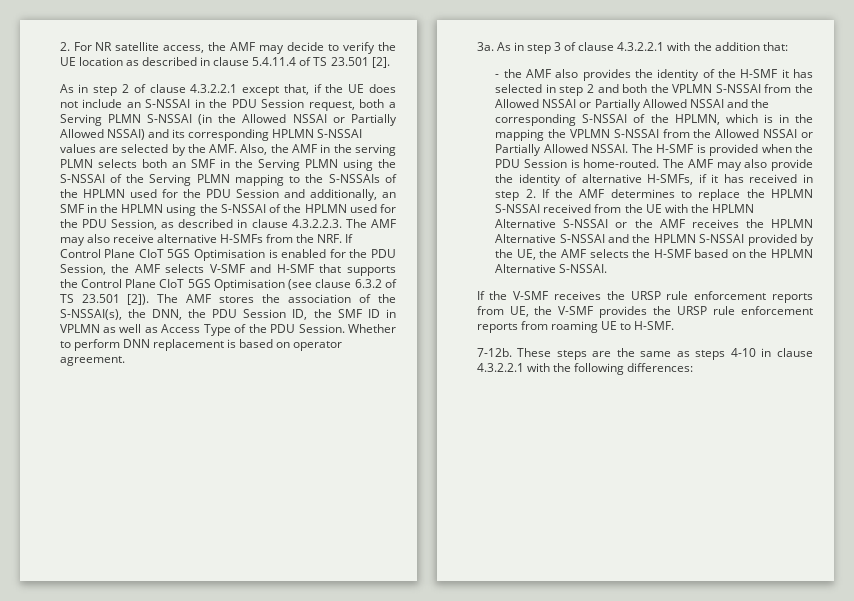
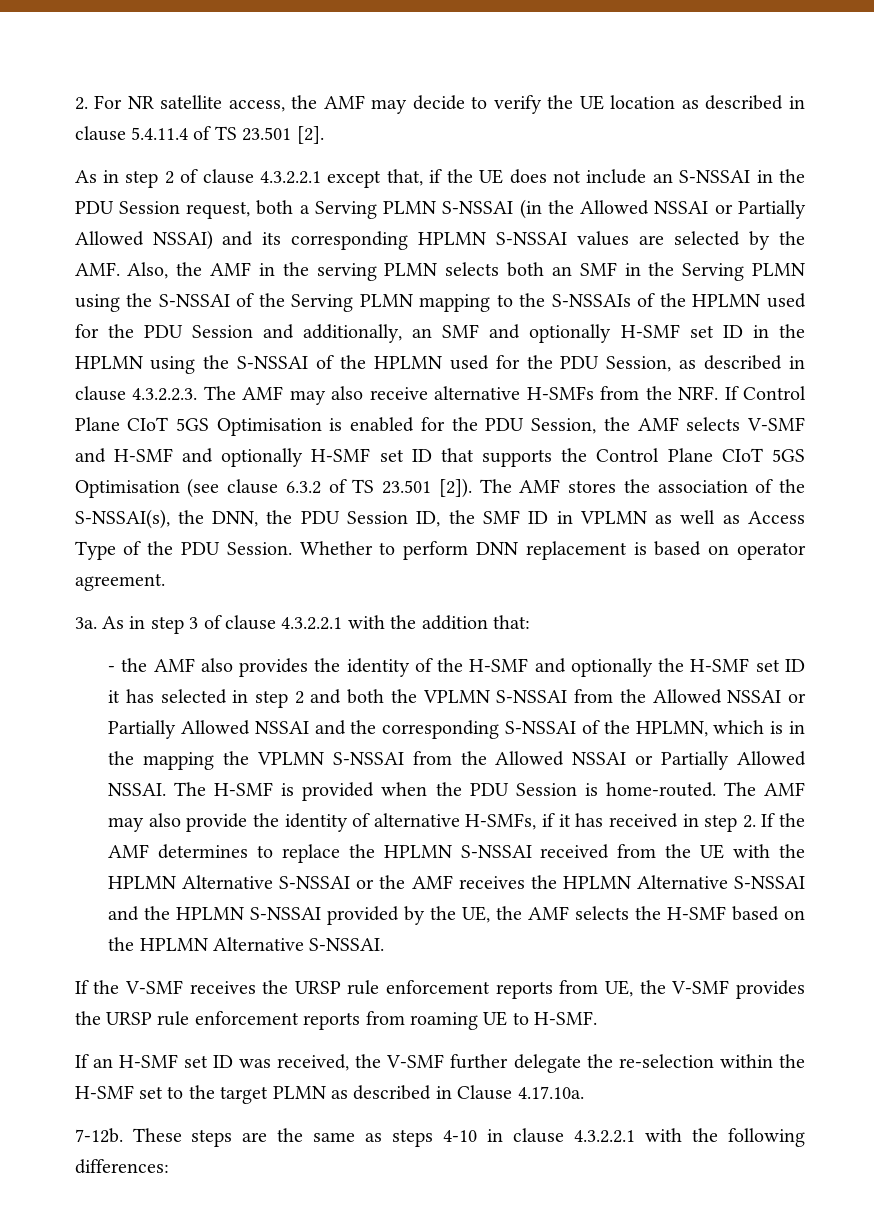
- As in step 2 of clause 4.3.2.2.1 except that, if the UE does not include an S-NSSAI in the PDU Session request, both a Serving PLMN S-NSSAI (in the Allowed NSSAI or Partially Allowed NSSAI) and its corresponding HPLMN S-NSSAI values are selected by the AMF. Also, the AMF in the serving PLMN selects both an SMF in the Serving PLMN using the S-NSSAI of the Serving PLMN mapping to the S-NSSAIs of the HPLMN used for the PDU Session and additionally, an SMF in the HPLMN using the S-NSSAI of the HPLMN used for the PDU Session, as described in clause 4.3.2.2.3. The AMF may also receive alternative H-SMFs from the NRF. If Control Plane CIoT 5GS Optimisation is enabled for the PDU Session, the AMF selects V-SMF and H-SMF that supports the Control Plane CIoT 5GS Optimisation (see clause 6.3.2 of TS 23.501 [2]).
+ As in step 2 of clause 4.3.2.2.1 except that, if the UE does not include an S-NSSAI in the PDU Session request, both a Serving PLMN S-NSSAI (in the Allowed NSSAI or Partially Allowed NSSAI) and its corresponding HPLMN S-NSSAI values are selected by the AMF. Also, the AMF in the serving PLMN selects both an SMF in the Serving PLMN using the S-NSSAI of the Serving PLMN mapping to the S-NSSAIs of the HPLMN used for the PDU Session and additionally, an SMF and optionally H-SMF set ID in the HPLMN using the S-NSSAI of the HPLMN used for the PDU Session, as described in clause 4.3.2.2.3. The AMF may also receive alternative H-SMFs from the NRF. If Control Plane CIoT 5GS Optimisation is enabled for the PDU Session, the AMF selects V-SMF and H-SMF and optionally H-SMF set ID that supports the Control Plane CIoT 5GS Optimisation (see clause 6.3.2 of TS 23.501 [2]).
- - the AMF also provides the identity of the H-SMF it has selected in step 2 and both the VPLMN S-NSSAI from the Allowed NSSAI or Partially Allowed NSSAI and the corresponding S-NSSAI of the HPLMN, which is in the mapping the VPLMN S-NSSAI from the Allowed NSSAI or Partially Allowed NSSAI.
+ - the AMF also provides the identity of the H-SMF and optionally the H-SMF set ID it has selected in step 2 and both the VPLMN S-NSSAI from the Allowed NSSAI or Partially Allowed NSSAI and the corresponding S-NSSAI of the HPLMN, which is in the mapping the VPLMN S-NSSAI from the Allowed NSSAI or Partially Allowed NSSAI.
+ If an H-SMF set ID was received, the V-SMF further delegate the re-selection within the H-SMF set to the target PLMN as described in Clause 4.17.10a.

